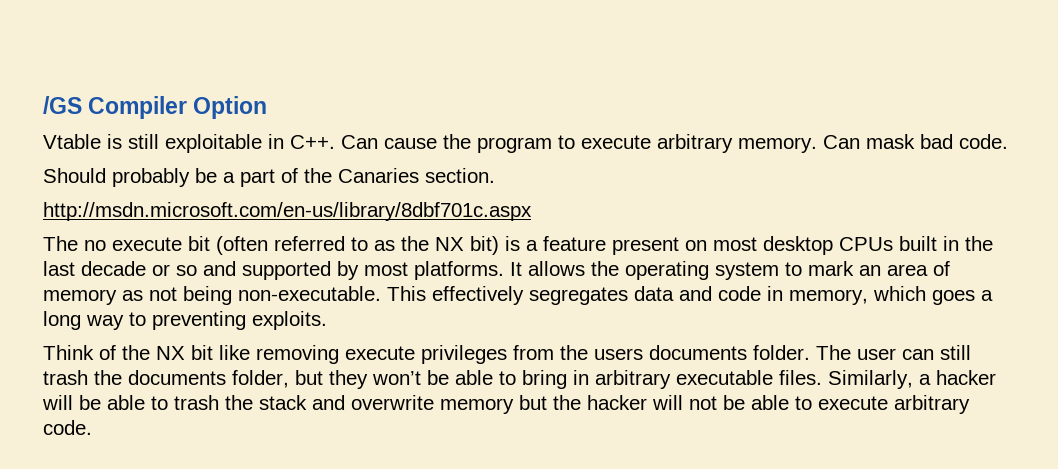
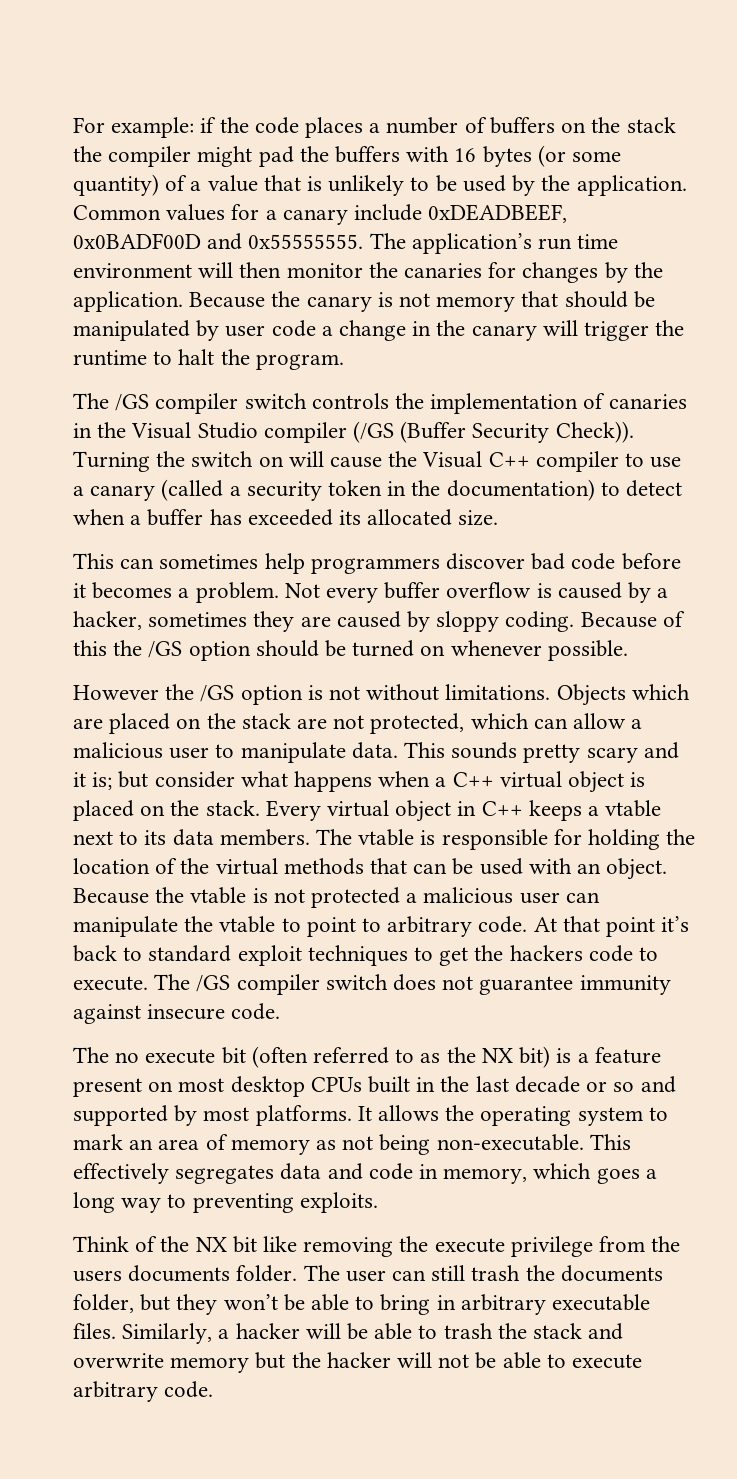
- /GS Compiler Option
- Vtable is still exploitable in C++. Can cause the program to execute arbitrary memory. Can mask bad code.
- Should probably be a part of the Canaries section.
- http://msdn.microsoft.com/en-us/library/8dbf701c.aspx
+ For example: if the code places a number of buffers on the stack the compiler might pad the buffers with 16 bytes (or some quantity) of a value that is unlikely to be used by the application. Common values for a canary include 0xDEADBEEF, 0x0BADF00D and 0x55555555. The application’s run time environment will then monitor the canaries for changes by the application. Because the canary is not memory that should be manipulated by user code a change in the canary will trigger the runtime to halt the program.
+ The /GS compiler switch controls the implementation of canaries in the Visual Studio compiler (/GS (Buffer Security Check)). Turning the switch on will cause the Visual C++ compiler to use a canary (called a security token in the documentation) to detect when a buffer has exceeded its allocated size.
+ This can sometimes help programmers discover bad code before it becomes a problem. Not every buffer overflow is caused by a hacker, sometimes they are caused by sloppy coding. Because of this the /GS option should be turned on whenever possible.
+ However the /GS option is not without limitations. Objects which are placed on the stack are not protected, which can allow a malicious user to manipulate data. This sounds pretty scary and it is; but consider what happens when a C++ virtual object is placed on the stack. Every virtual object in C++ keeps a vtable next to its data members. The vtable is responsible for holding the location of the virtual methods that can be used with an object. Because the vtable is not protected a malicious user can manipulate the vtable to point to arbitrary code. At that point it’s back to standard exploit techniques to get the hackers code to execute. The /GS compiler switch does not guarantee immunity against insecure code.
- Think of the NX bit like removing execute privileges from the users documents folder.
+ Think of the NX bit like removing the execute privilege from the users documents folder.

